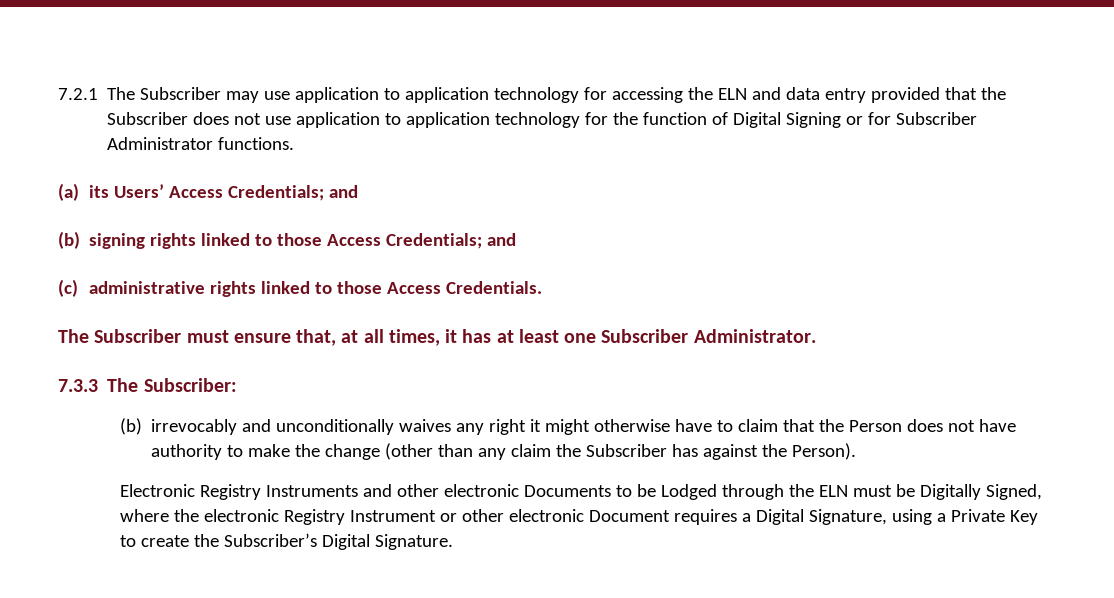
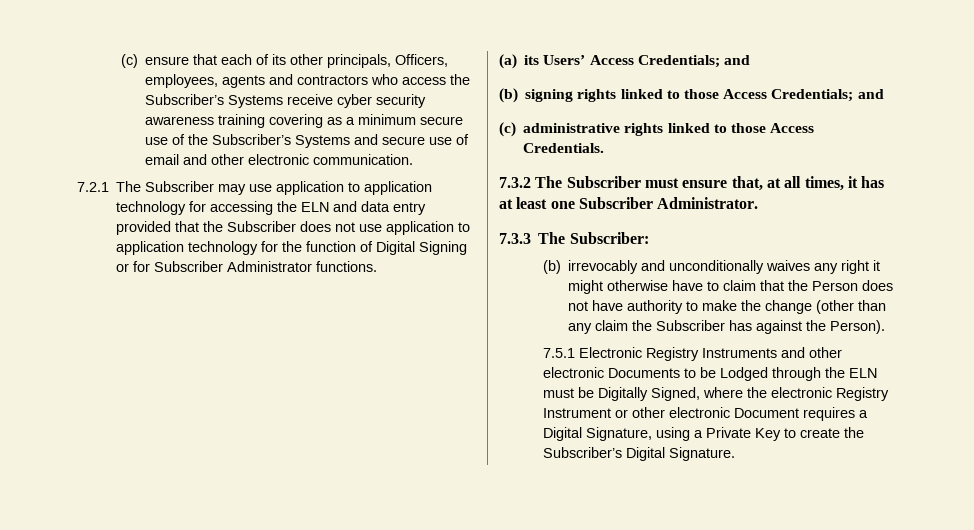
+ (c) ensure that each of its other principals, Officers, employees, agents and contractors who access the Subscriber’s Systems receive cyber security awareness training covering as a minimum secure use of the Subscriber’s Systems and secure use of email and other electronic communication.
- The Subscriber must ensure that, at all times, it has at least one Subscriber Administrator.
+ 7.3.2 The Subscriber must ensure that, at all times, it has at least one Subscriber Administrator.
- Electronic Registry Instruments and other electronic Documents to be Lodged through the ELN must be Digitally Signed, where the electronic Registry Instrument or other electronic Document requires a Digital Signature, using a Private Key to create the Subscriber’s Digital Signature.
+ 7.5.1 Electronic Registry Instruments and other electronic Documents to be Lodged through the ELN must be Digitally Signed, where the electronic Registry Instrument or other electronic Document requires a Digital Signature, using a Private Key to create the Subscriber’s Digital Signature.

